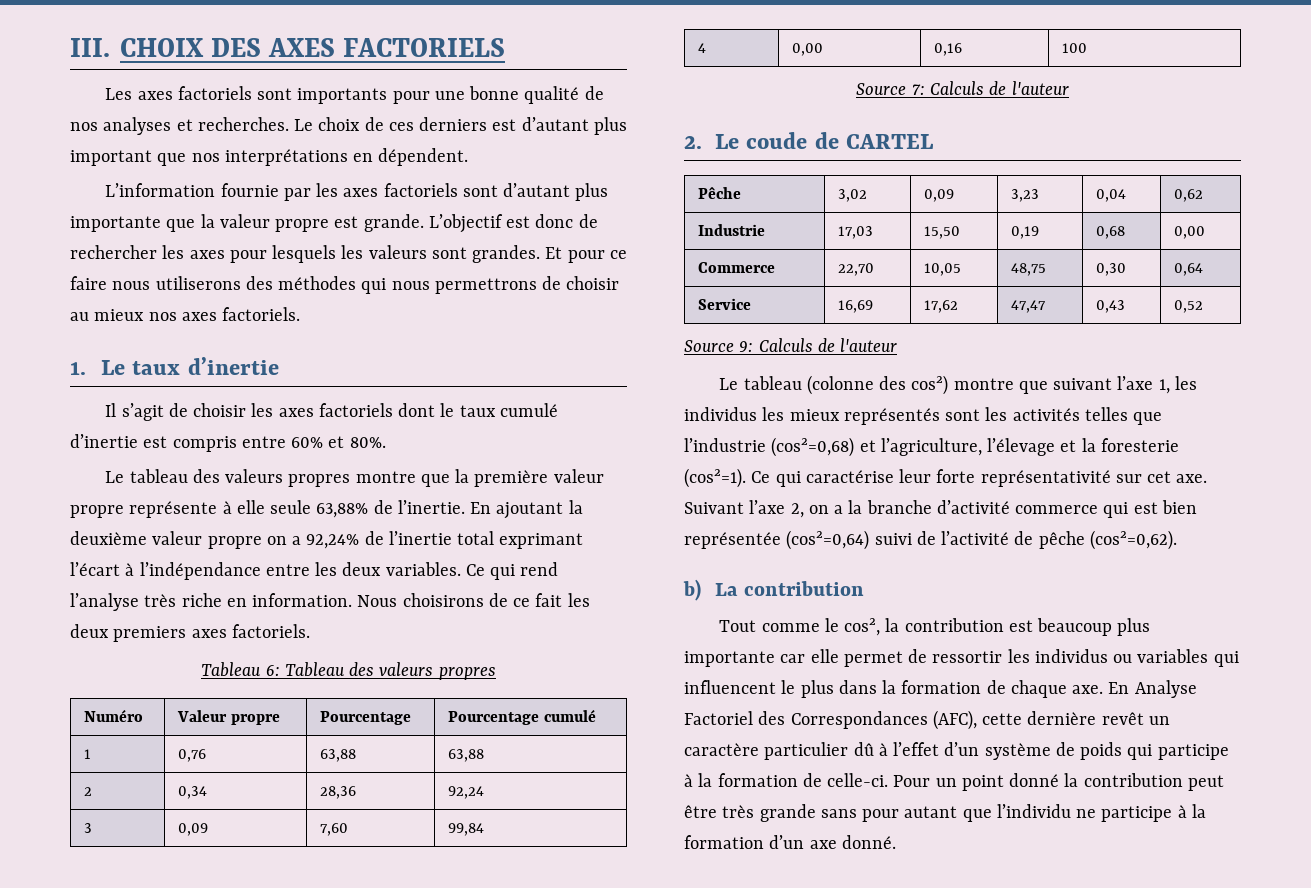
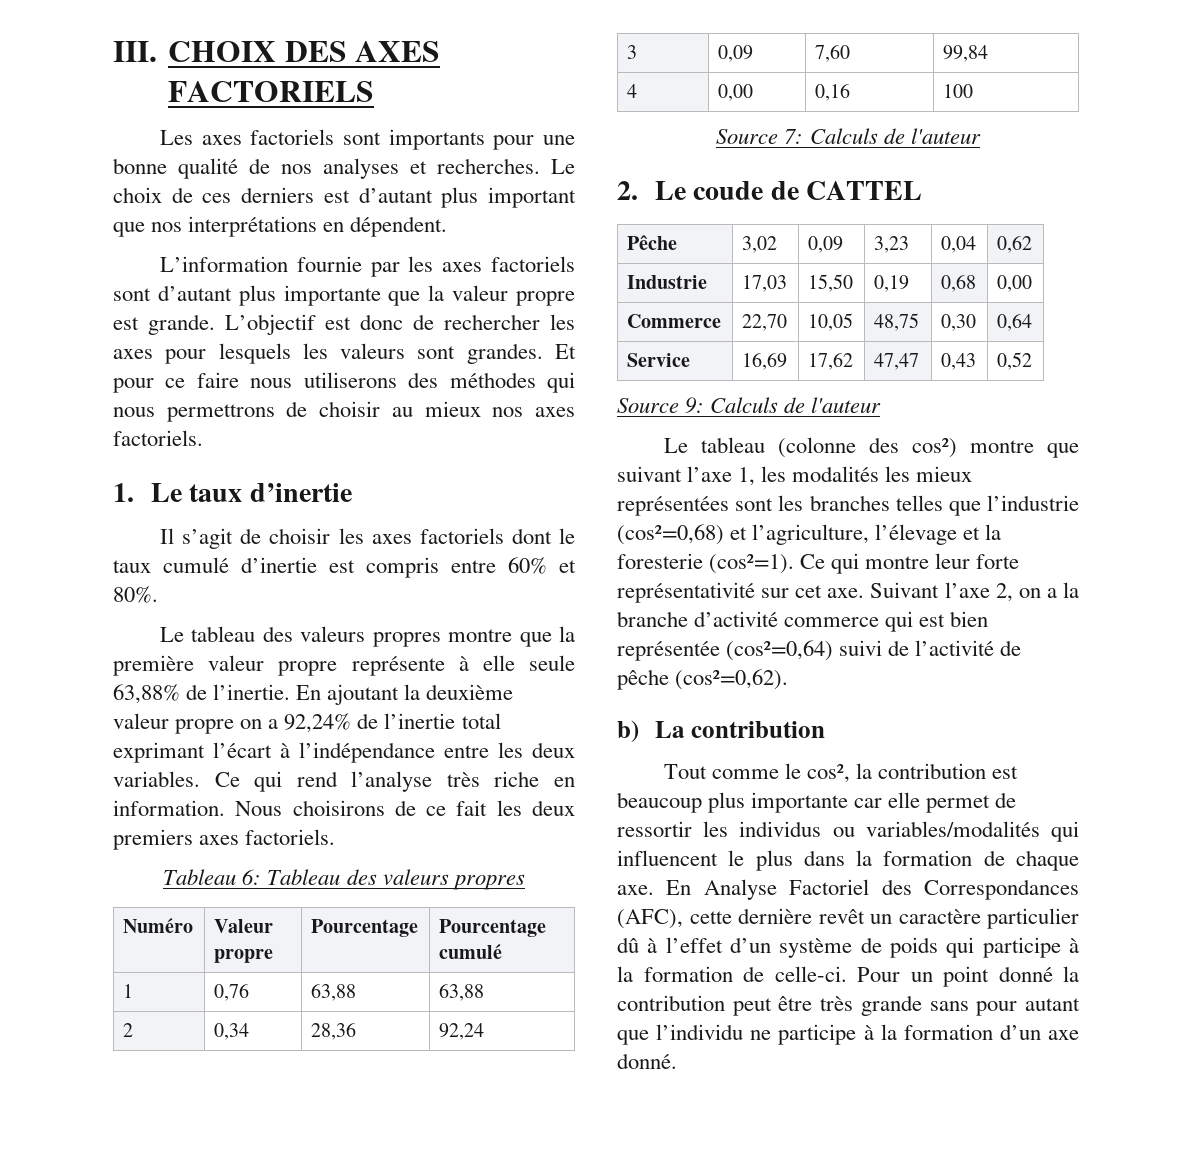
- 2. Le coude de CARTEL
+ 2. Le coude de CATTEL
- Le tableau (colonne des cos²) montre que suivant l’axe 1, les individus les mieux représentés sont les activités telles que l’industrie (cos²=0,68) et l’agriculture, l’élevage et la foresterie (cos²=1).
+ Le tableau (colonne des cos²) montre que suivant l’axe 1, les modalités les mieux représentées sont les branches telles que l’industrie (cos²=0,68) et l’agriculture, l’élevage et la foresterie (cos²=1).
- Ce qui caractérise leur forte représentativité sur cet axe.
+ Ce qui montre leur forte représentativité sur cet axe.
- Tout comme le cos², la contribution est beaucoup plus importante car elle permet de ressortir les individus ou variables qui influencent le plus dans la formation de chaque axe.
+ Tout comme le cos², la contribution est beaucoup plus importante car elle permet de ressortir les individus ou variables/modalités qui influencent le plus dans la formation de chaque axe.

